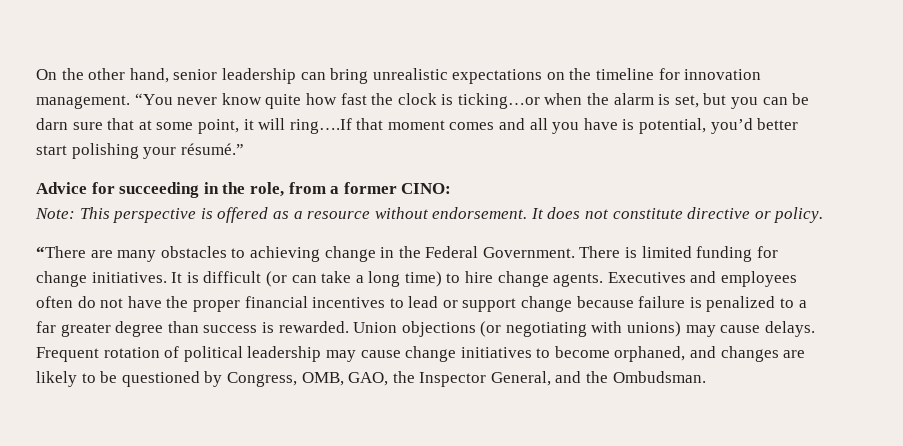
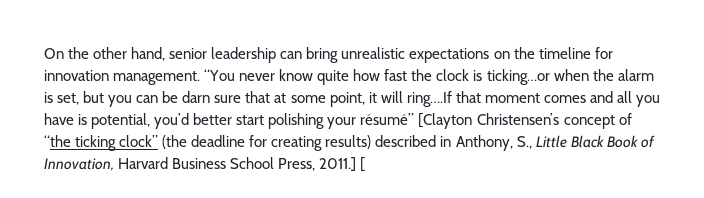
- “You never know quite how fast the clock is ticking…or when the alarm is set, but you can be darn sure that at some point, it will ring….If that moment comes and all you have is potential, you’d better start polishing your résumé.”
- Advice for succeeding in the role, from a former CINO:
- Note: This perspective is offered as a resource without endorsement. It does not constitute directive or policy.
- “There are many obstacles to achieving change in the Federal Government. There is limited funding for change initiatives. It is difficult (or can take a long time) to hire change agents. Executives and employees often do not have the proper financial incentives to lead or support change because failure is penalized to a far greater degree than success is rewarded. Union objections (or negotiating with unions) may cause delays. Frequent rotation of political leadership may cause change initiatives to become orphaned, and changes are likely to be questioned by Congress, OMB, GAO, the Inspector General, and the Ombudsman.
+ “You never know quite how fast the clock is ticking…or when the alarm is set, but you can be darn sure that at some point, it will ring….If that moment comes and all you have is potential, you’d better start polishing your résumé” [Clayton Christensen’s concept of “the ticking clock” (the deadline for creating results) described in Anthony, S., Little Black Book of Innovation, Harvard Business School Press, 2011.] [

